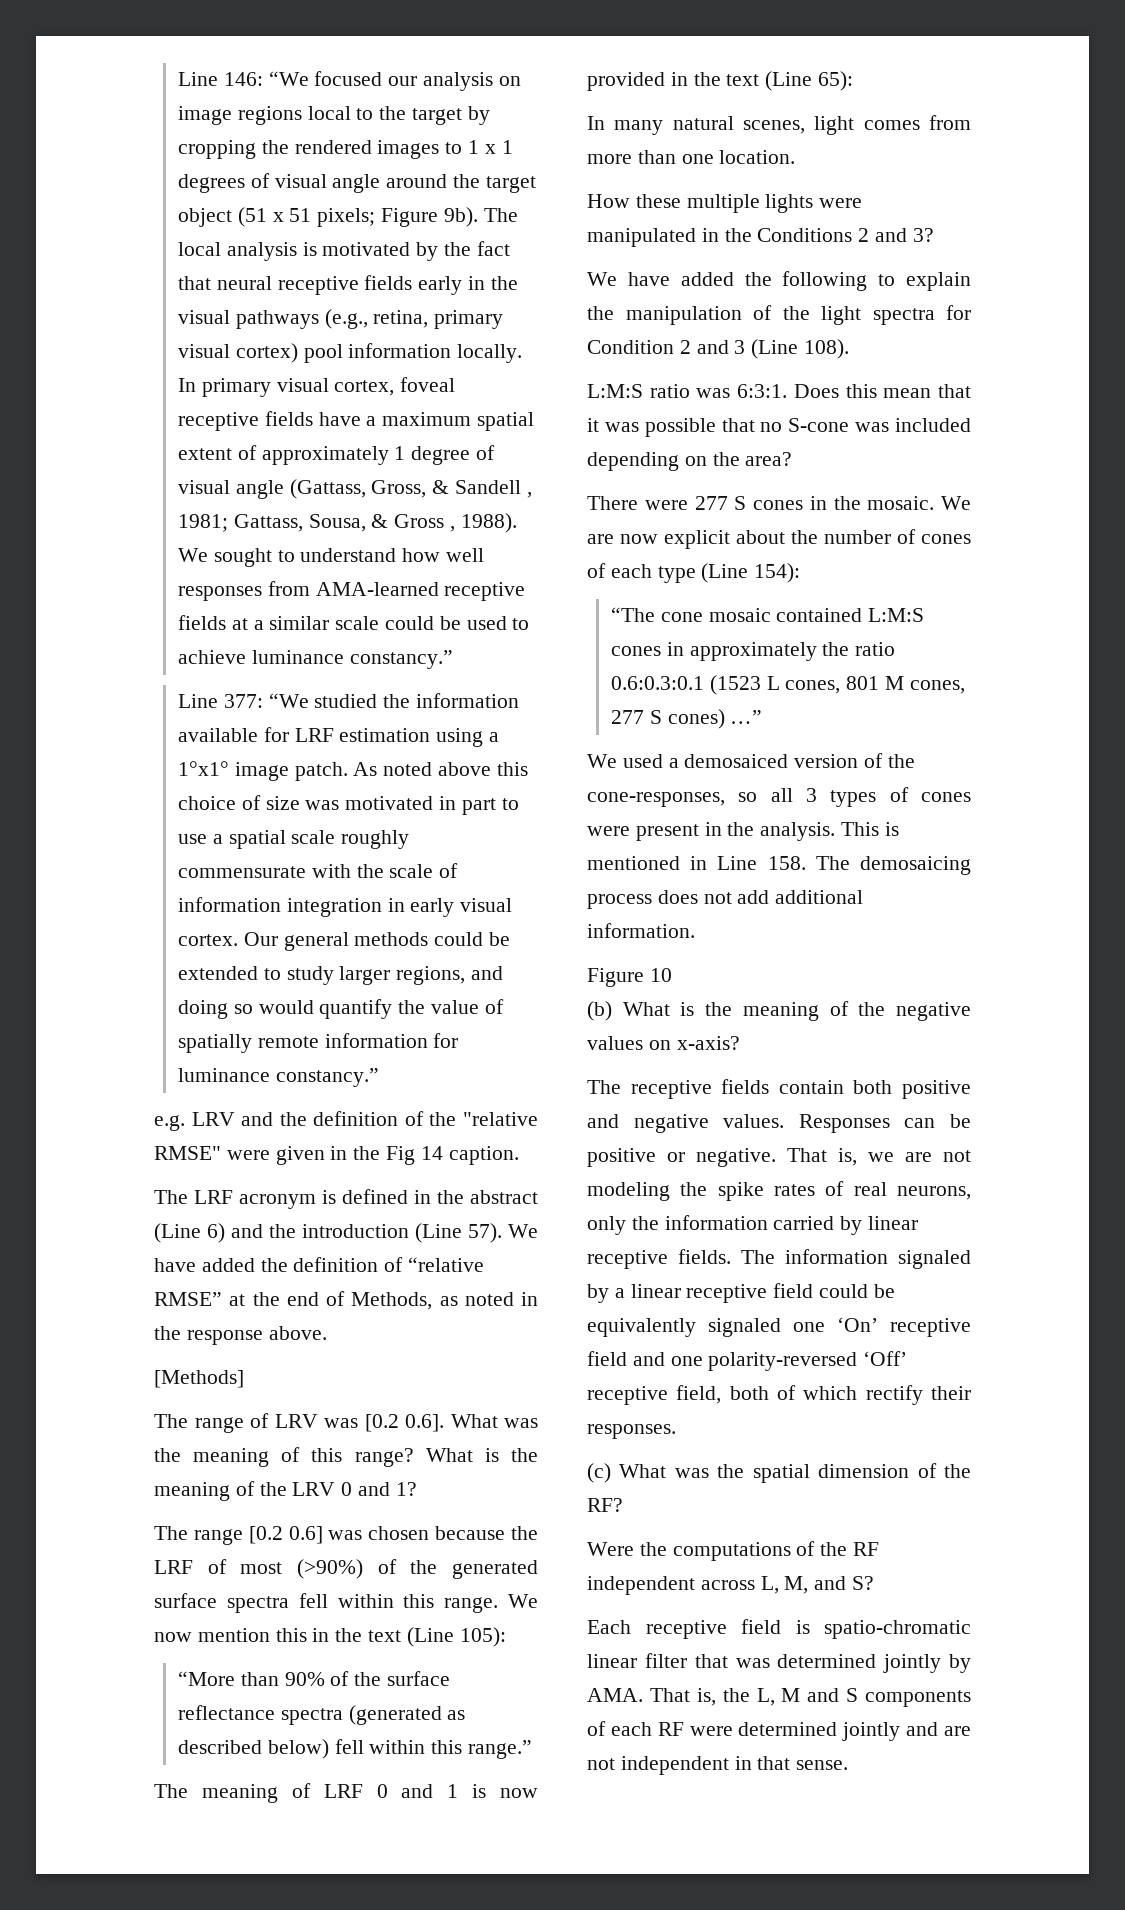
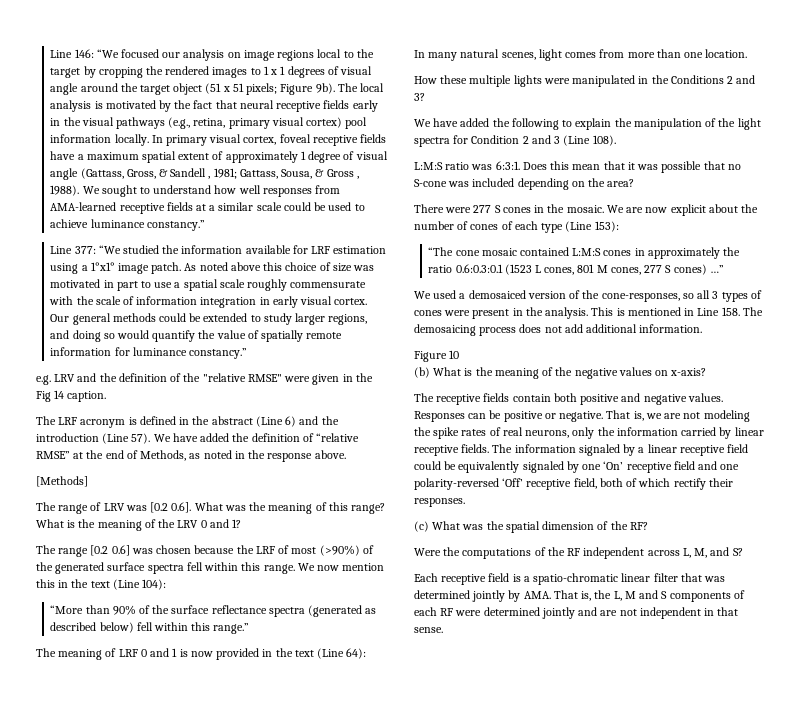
- We now mention this in the text (Line 105):
+ We now mention this in the text (Line 104):
- The meaning of LRF 0 and 1 is now provided in the text (Line 65):
+ The meaning of LRF 0 and 1 is now provided in the text (Line 64):
- We are now explicit about the number of cones of each type (Line 154):
+ We are now explicit about the number of cones of each type (Line 153):
- The information signaled by a linear receptive field could be equivalently signaled one ‘On’ receptive field and one polarity-reversed ‘Off’ receptive field, both of which rectify their responses.
+ The information signaled by a linear receptive field could be equivalently signaled by one ‘On’ receptive field and one polarity-reversed ‘Off’ receptive field, both of which rectify their responses.
- Each receptive field is spatio-chromatic linear filter that was determined jointly by AMA. That is, the L, M and S components of each RF were determined jointly and are not independent in that sense.
+ Each receptive field is a spatio-chromatic linear filter that was determined jointly by AMA. That is, the L, M and S components of each RF were determined jointly and are not independent in that sense.

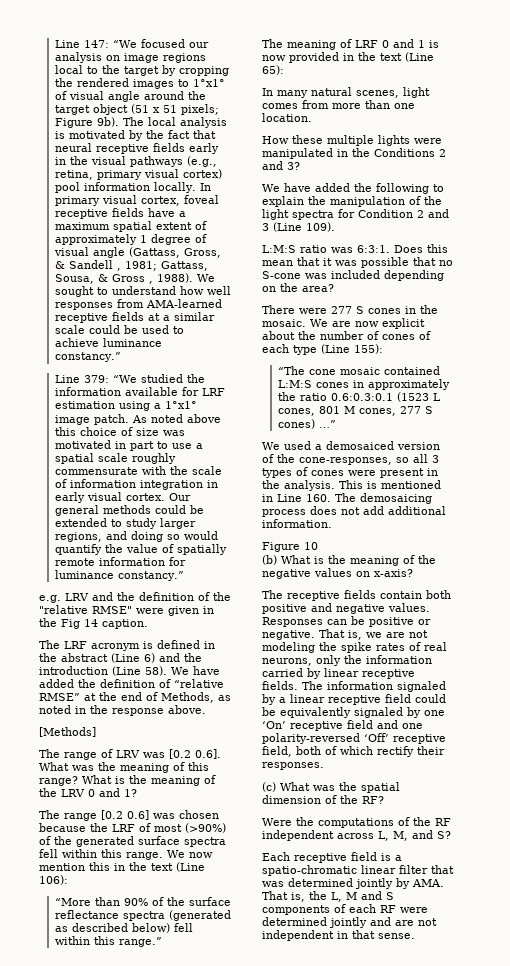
- Line 146: “We focused our analysis on image regions local to the target by cropping the rendered images to 1 x 1 degrees of visual angle around the target object (51 x 51 pixels; Figure 9b).
+ Line 147: “We focused our analysis on image regions local to the target by cropping the rendered images to 1°x1° of visual angle around the target object (51 x 51 pixels; Figure 9b).
- Line 377: “We studied the information available for LRF estimation using a 1°x1° image patch.
+ Line 379: “We studied the information available for LRF estimation using a 1°x1° image patch.
- The LRF acronym is defined in the abstract (Line 6) and the introduction (Line 57).
+ The LRF acronym is defined in the abstract (Line 6) and the introduction (Line 58).
- We now mention this in the text (Line 104):
+ We now mention this in the text (Line 106):
- The meaning of LRF 0 and 1 is now provided in the text (Line 64):
+ The meaning of LRF 0 and 1 is now provided in the text (Line 65):
- We have added the following to explain the manipulation of the light spectra for Condition 2 and 3 (Line 108).
+ We have added the following to explain the manipulation of the light spectra for Condition 2 and 3 (Line 109).
- We are now explicit about the number of cones of each type (Line 153):
+ We are now explicit about the number of cones of each type (Line 155):
- This is mentioned in Line 158. The demosaicing process does not add additional information.
+ This is mentioned in Line 160. The demosaicing process does not add additional information.

